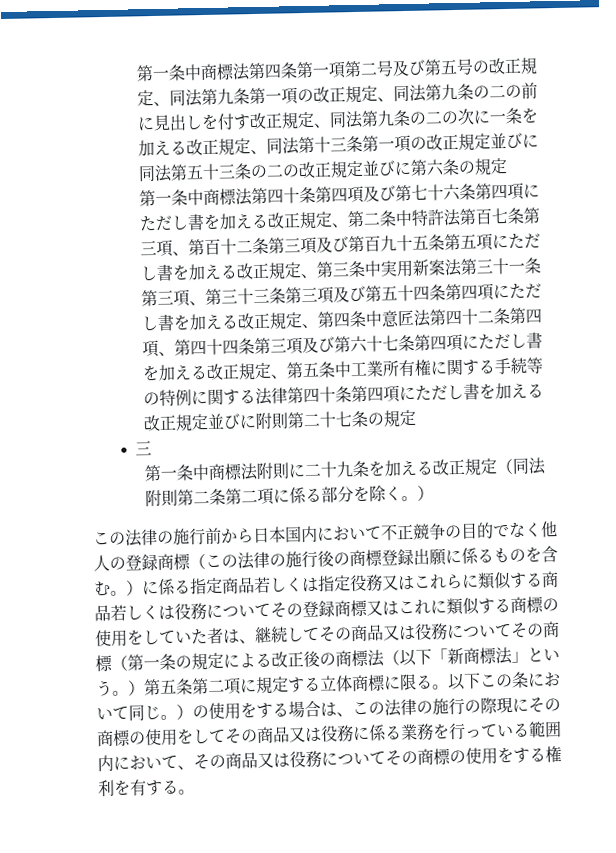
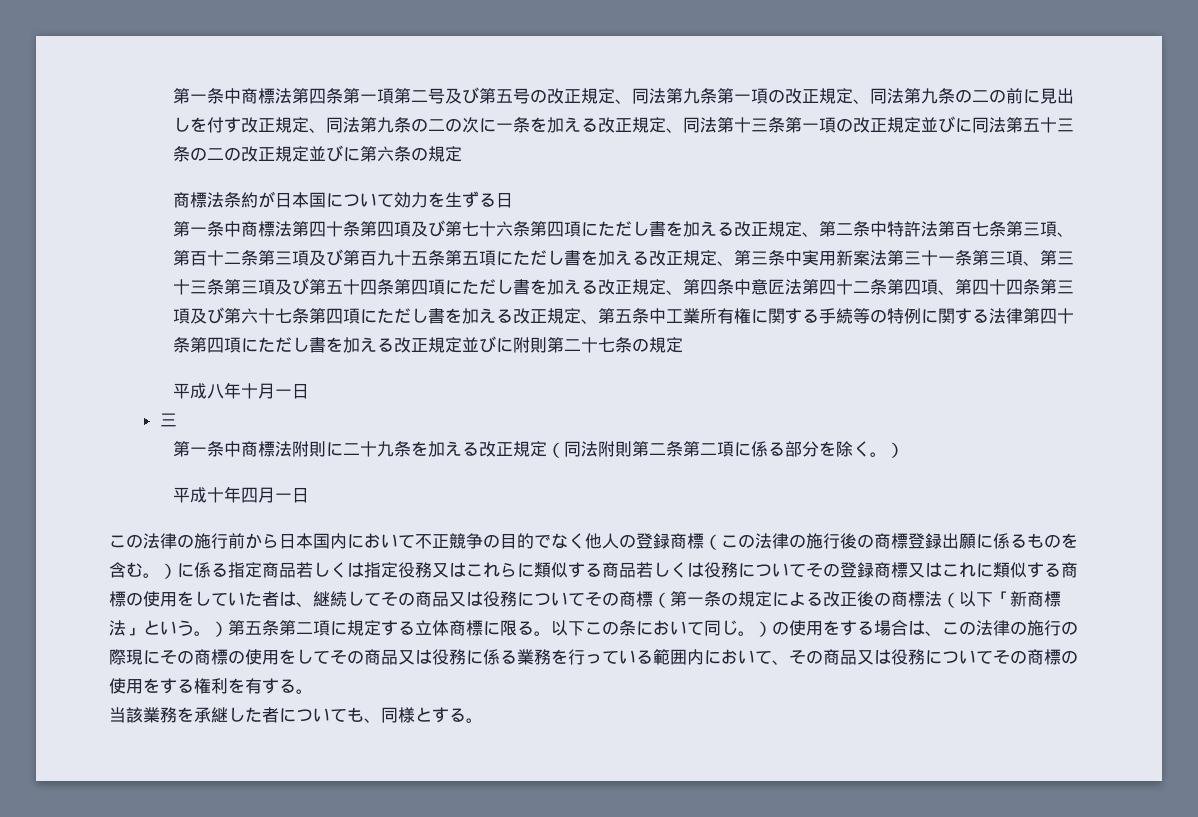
+ 商標法条約が日本国について効力を生ずる日
+ 平成八年十月一日
+ 平成十年四月一日
+ 当該業務を承継した者についても、同様とする。

